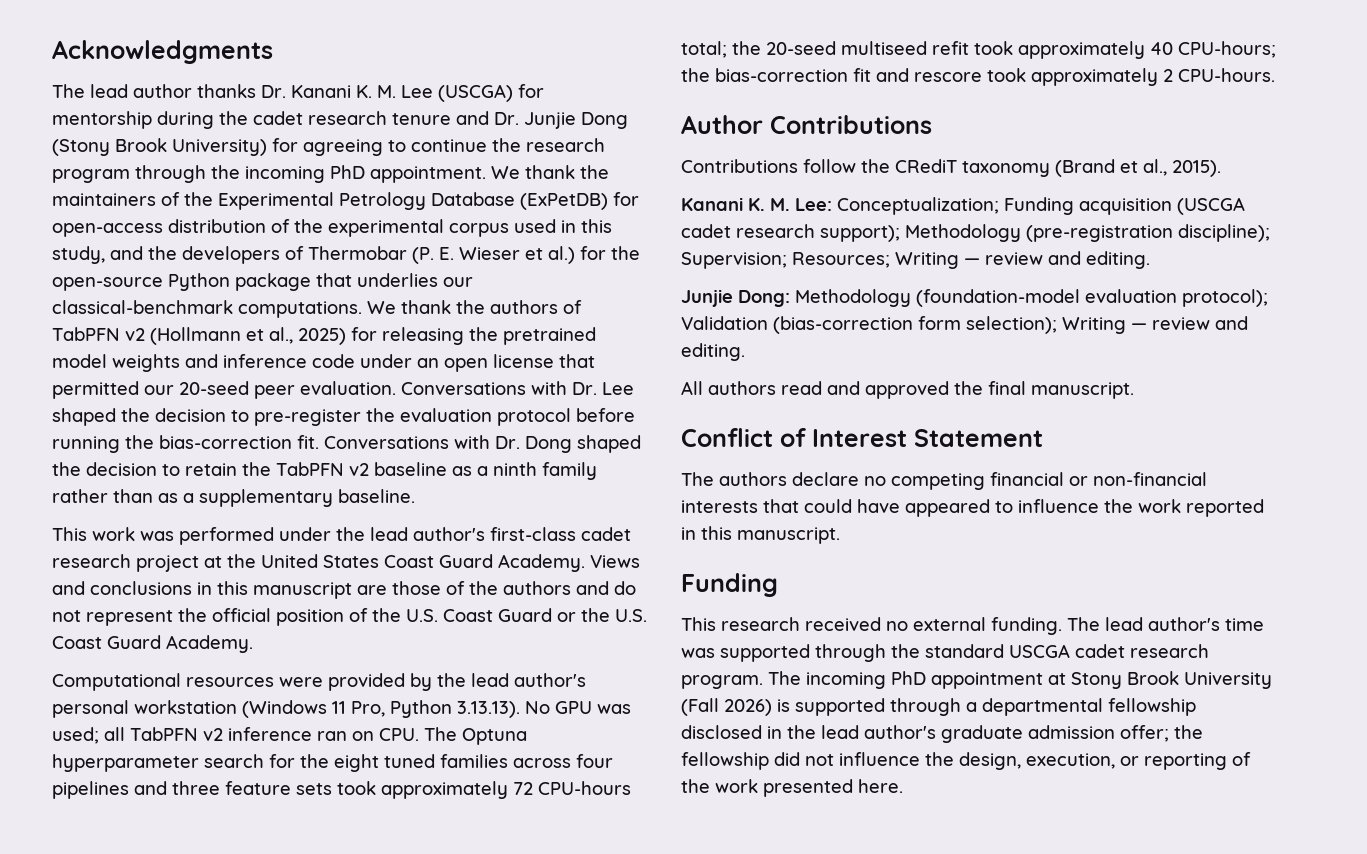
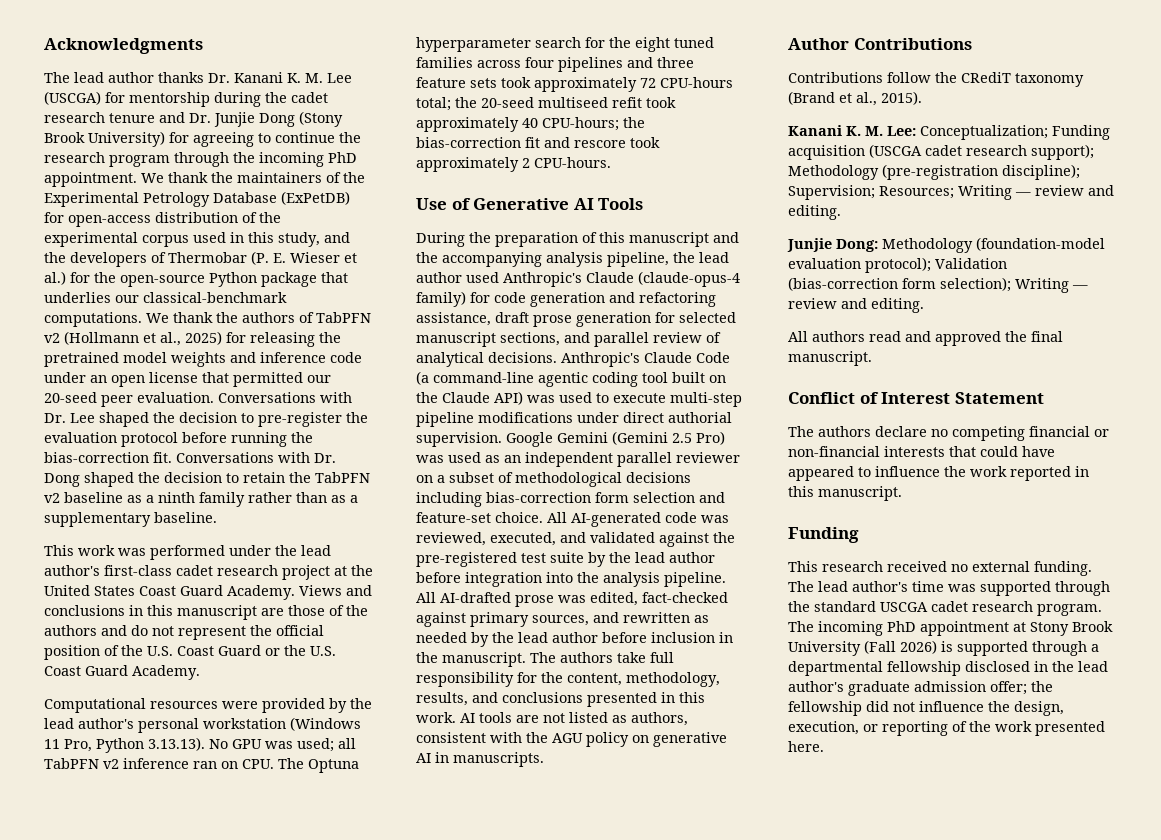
+ Use of Generative AI Tools
+ During the preparation of this manuscript and the accompanying analysis pipeline, the lead author used Anthropic's Claude (claude-opus-4 family) for code generation and refactoring assistance, draft prose generation for selected manuscript sections, and parallel review of analytical decisions. Anthropic's Claude Code (a command-line agentic coding tool built on the Claude API) was used to execute multi-step pipeline modifications under direct authorial supervision. Google Gemini (Gemini 2.5 Pro) was used as an independent parallel reviewer on a subset of methodological decisions including bias-correction form selection and feature-set choice. All AI-generated code was reviewed, executed, and validated against the pre-registered test suite by the lead author before integration into the analysis pipeline. All AI-drafted prose was edited, fact-checked against primary sources, and rewritten as needed by the lead author before inclusion in the manuscript. The authors take full responsibility for the content, methodology, results, and conclusions presented in this work. AI tools are not listed as authors, consistent with the AGU policy on generative AI in manuscripts.

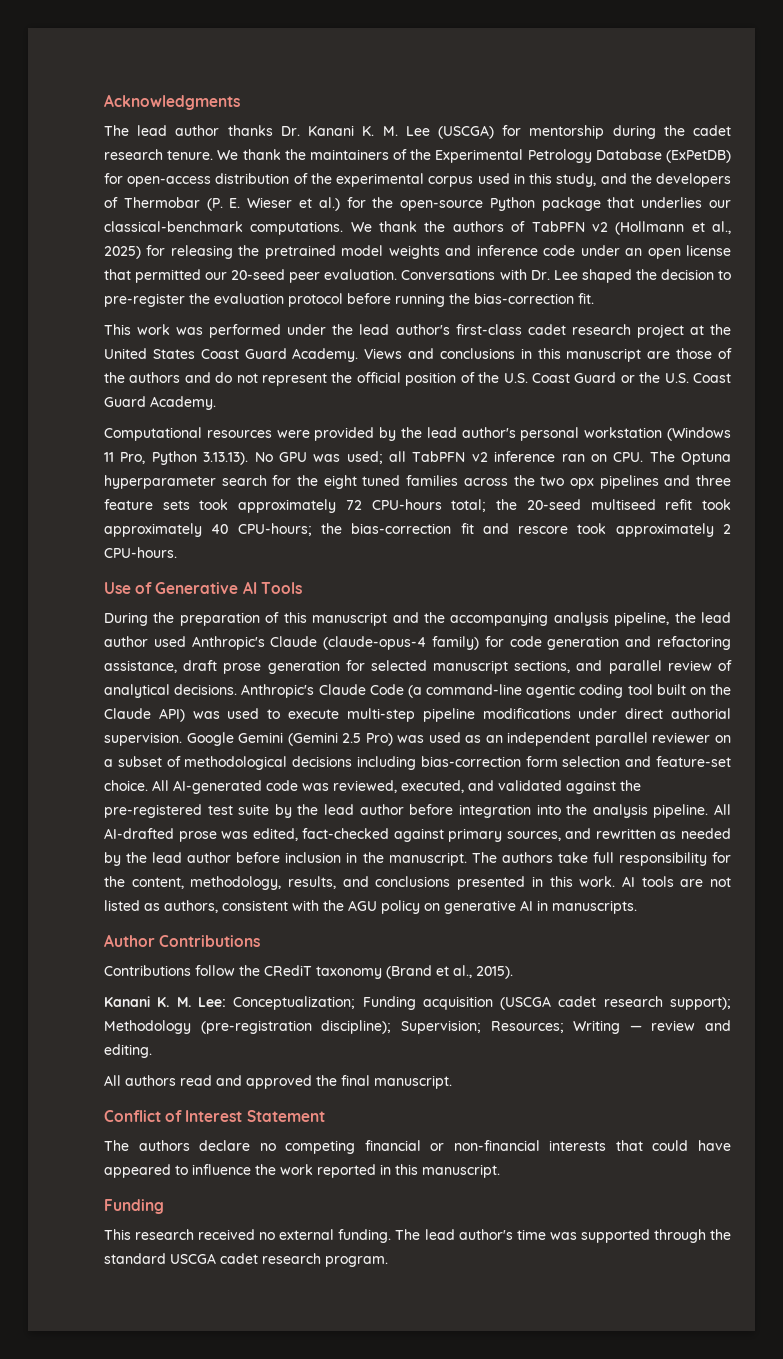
- The lead author thanks Dr. Kanani K. M. Lee (USCGA) for mentorship during the cadet research tenure and Dr. Junjie Dong (Stony Brook University) for agreeing to continue the research program through the incoming PhD appointment.
+ The lead author thanks Dr. Kanani K. M. Lee (USCGA) for mentorship during the cadet research tenure.
- Conversations with Dr. Dong shaped the decision to retain the TabPFN v2 baseline as a ninth family rather than as a supplementary baseline.
- all TabPFN v2 inference ran on CPU. The Optuna hyperparameter search for the eight tuned families across four pipelines and three feature sets took approximately 72 CPU-hours total;
+ all TabPFN v2 inference ran on CPU. The Optuna hyperparameter search for the eight tuned families across the two opx pipelines and three feature sets took approximately 72 CPU-hours total;
- Junjie Dong: Methodology (foundation-model evaluation protocol); Validation (bias-correction form selection); Writing — review and editing.
- The incoming PhD appointment at Stony Brook University (Fall 2026) is supported through a departmental fellowship disclosed in the lead author's graduate admission offer; the fellowship did not influence the design, execution, or reporting of the work presented here.

